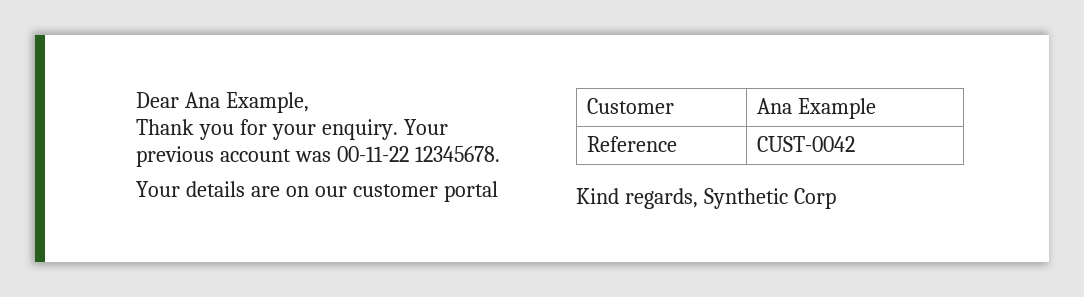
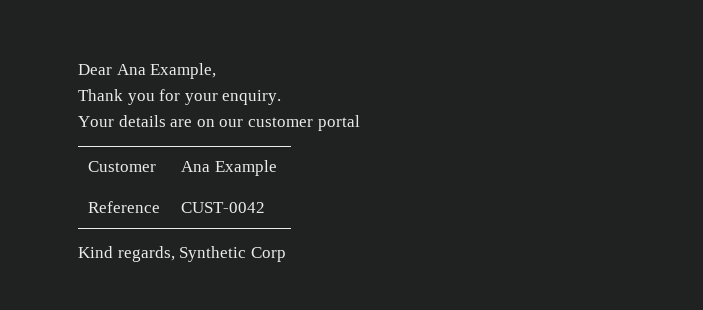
- Your previous account was 00-11-22 12345678.

